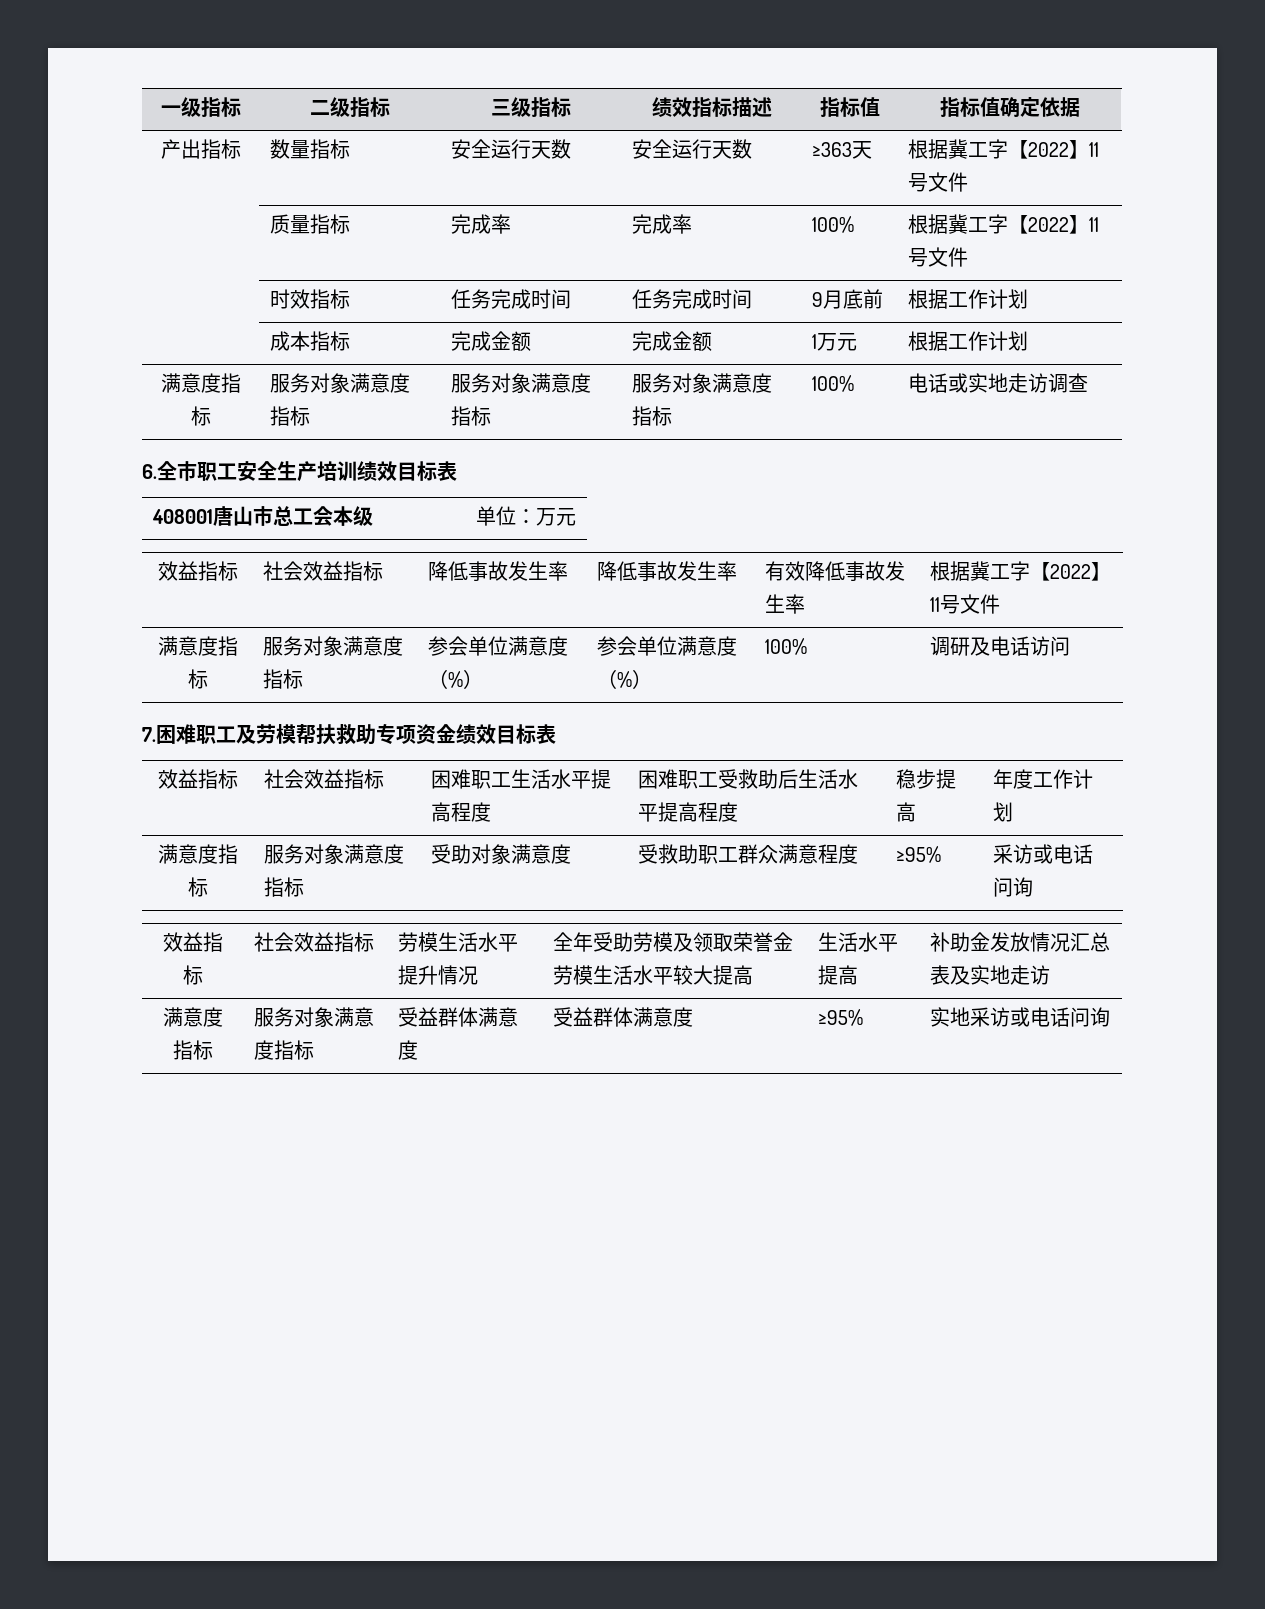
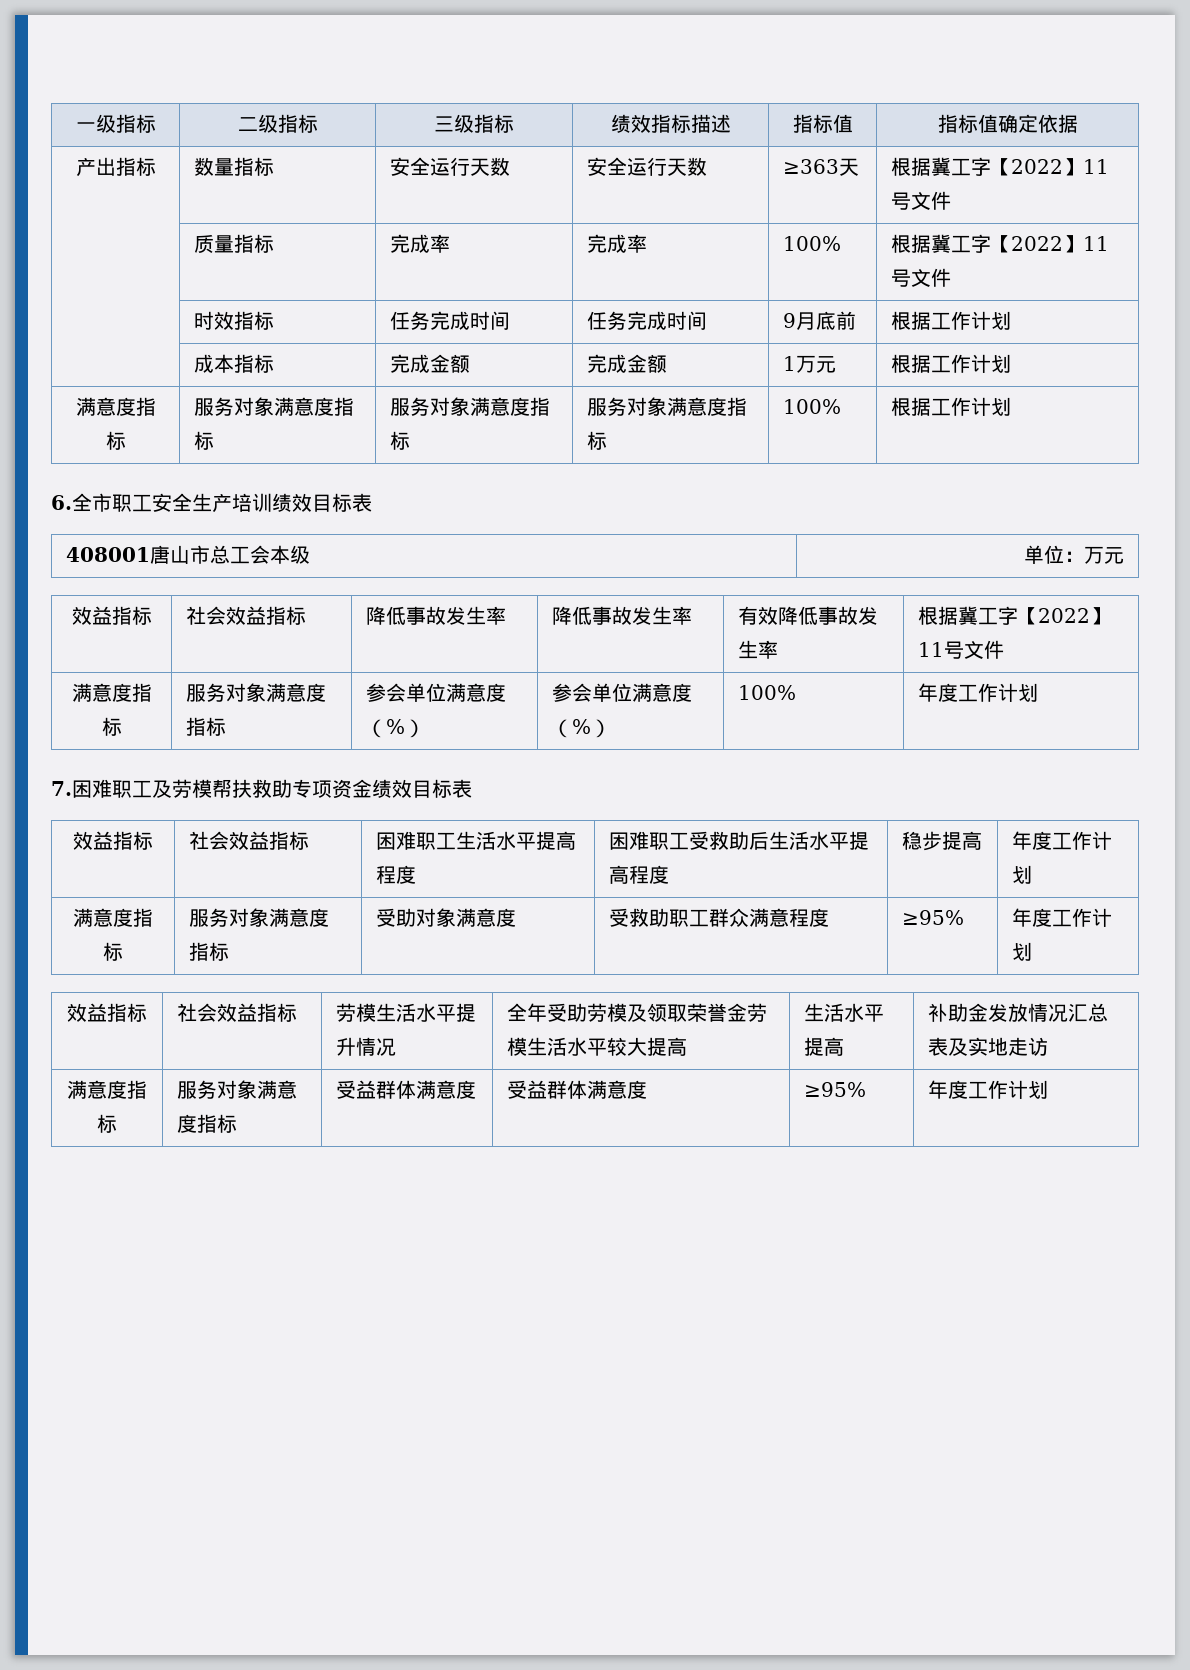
- 满意度指标 | 服务对象满意度指标 | 服务对象满意度指标 | 服务对象满意度指标 | 100% | 电话或实地走访调查
+ 满意度指标 | 服务对象满意度指标 | 服务对象满意度指标 | 服务对象满意度指标 | 100% | 根据工作计划
- 满意度指标 | 服务对象满意度指标 | 参会单位满意度（%） | 参会单位满意度（%） | 100% | 调研及电话访问
+ 满意度指标 | 服务对象满意度指标 | 参会单位满意度（%） | 参会单位满意度（%） | 100% | 年度工作计划
- 满意度指标 | 服务对象满意度指标 | 受助对象满意度 | 受救助职工群众满意程度 | ≥95% | 采访或电话问询
+ 满意度指标 | 服务对象满意度指标 | 受助对象满意度 | 受救助职工群众满意程度 | ≥95% | 年度工作计划
- 满意度指标 | 服务对象满意度指标 | 受益群体满意度 | 受益群体满意度 | ≥95% | 实地采访或电话问询
+ 满意度指标 | 服务对象满意度指标 | 受益群体满意度 | 受益群体满意度 | ≥95% | 年度工作计划

